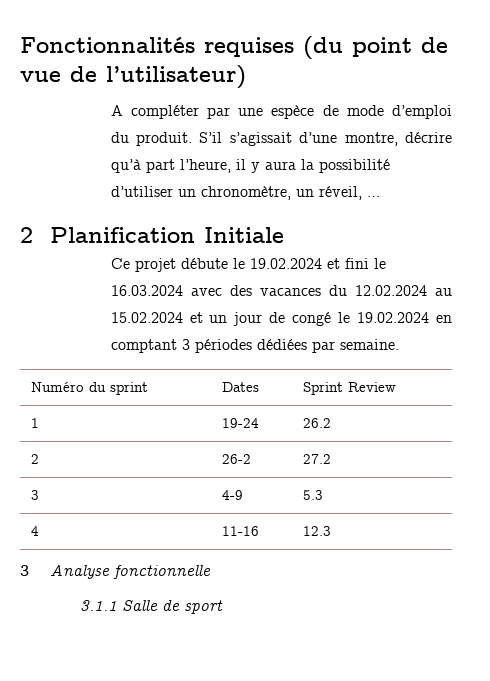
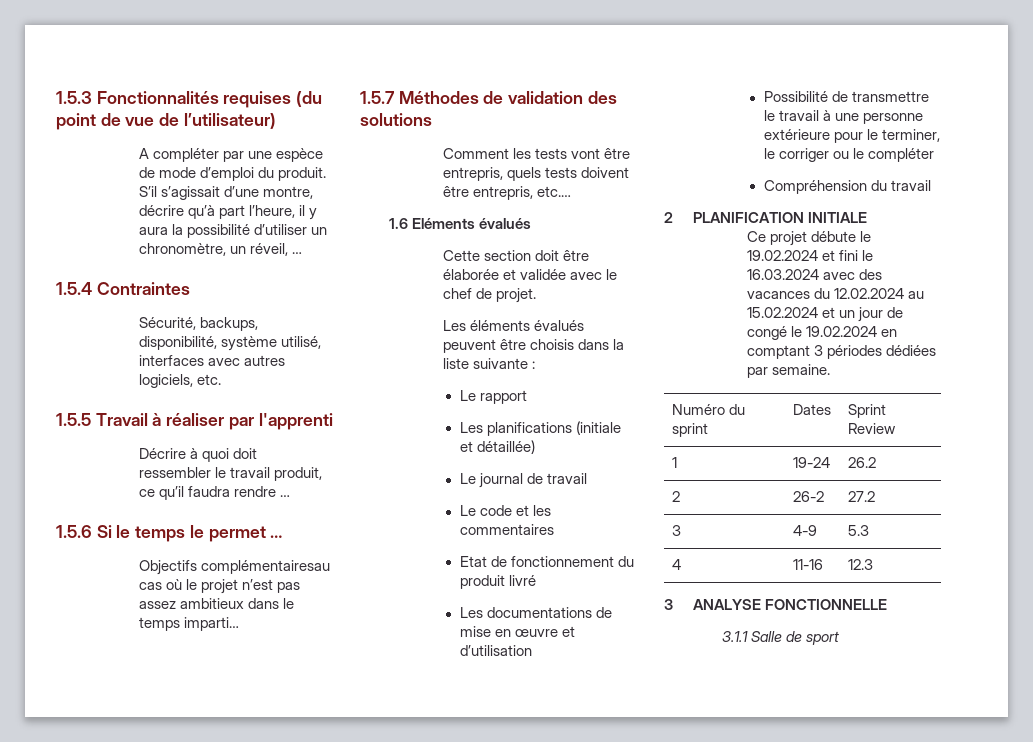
- Fonctionnalités requises (du point de vue de l’utilisateur)
+ 1.5.3 Fonctionnalités requises (du point de vue de l’utilisateur)
- 2 Planification Initiale
+ 1.5.4 Contraintes
+ Sécurité, backups, disponibilité, système utilisé, interfaces avec autres logiciels, etc.
+ 1.5.5 Travail à réaliser par l'apprenti
+ Décrire à quoi doit ressembler le travail produit, ce qu’il faudra rendre …
+ 1.5.6 Si le temps le permet …
+ Objectifs complémentairesau cas où le projet n’est pas assez ambitieux dans le temps imparti…
+ 1.5.7 Méthodes de validation des solutions
+ Comment les tests vont être entrepris, quels tests doivent être entrepris, etc.…
+ 1.6 Eléments évalués
+ Cette section doit être élaborée et validée avec le chef de projet.
+ Les éléments évalués peuvent être choisis dans la liste suivante :
+ Le rapport
+ Les planifications (initiale et détaillée)
+ Le journal de travail
+ Le code et les commentaires
+ Etat de fonctionnement du produit livré
+ Les documentations de mise en œuvre et d’utilisation
+ Possibilité de transmettre le travail à une personne extérieure pour le terminer, le corriger ou le compléter
+ Compréhension du travail
+ 2 PLANIFICATION INITIALE
- 3 Analyse fonctionnelle
+ 3 ANALYSE FONCTIONNELLE

